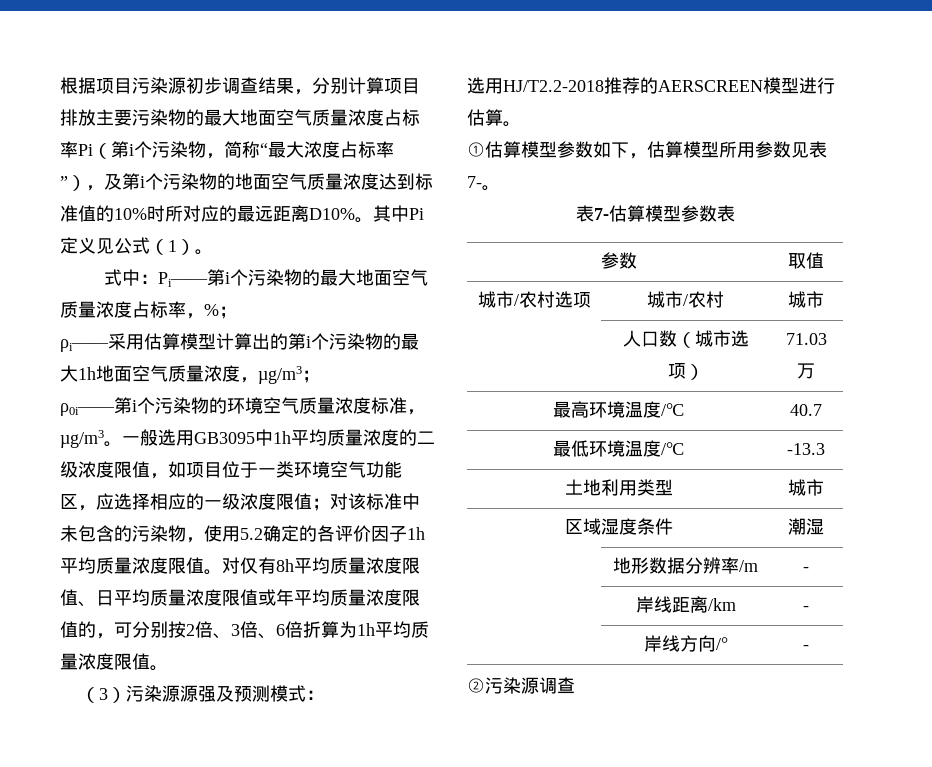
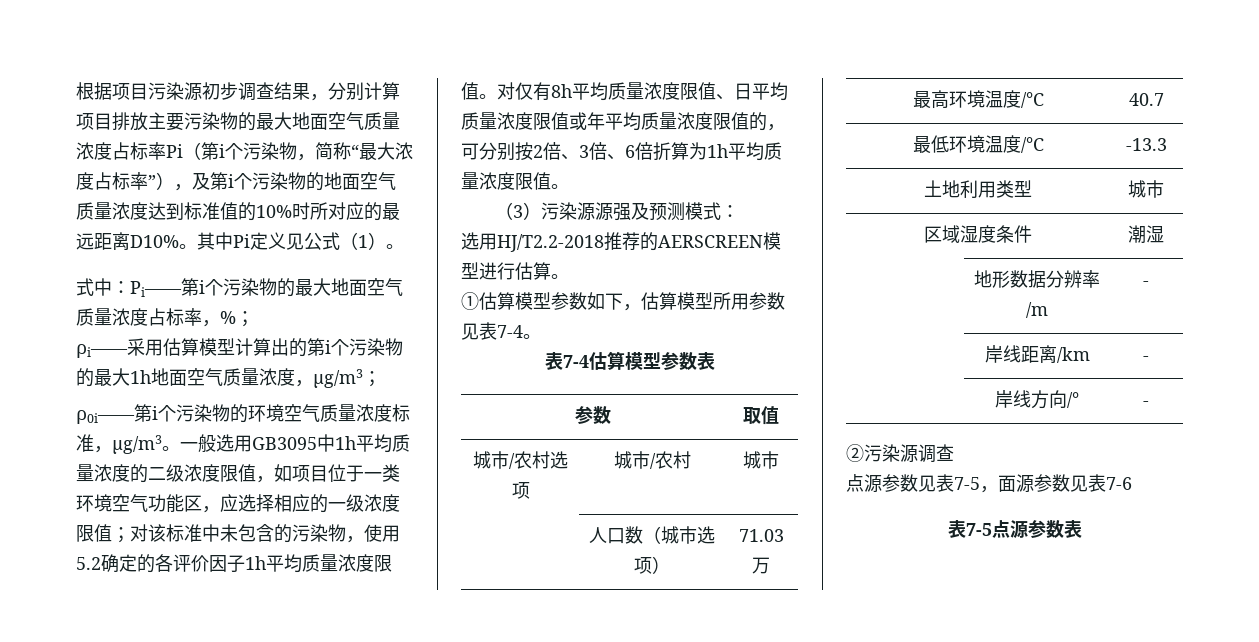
- ①估算模型参数如下，估算模型所用参数见表7-。
+ ①估算模型参数如下，估算模型所用参数见表7-4。
- 表7-估算模型参数表
+ 表7-4估算模型参数表
+ 点源参数见表7-5，面源参数见表7-6
+ 表7-5点源参数表

